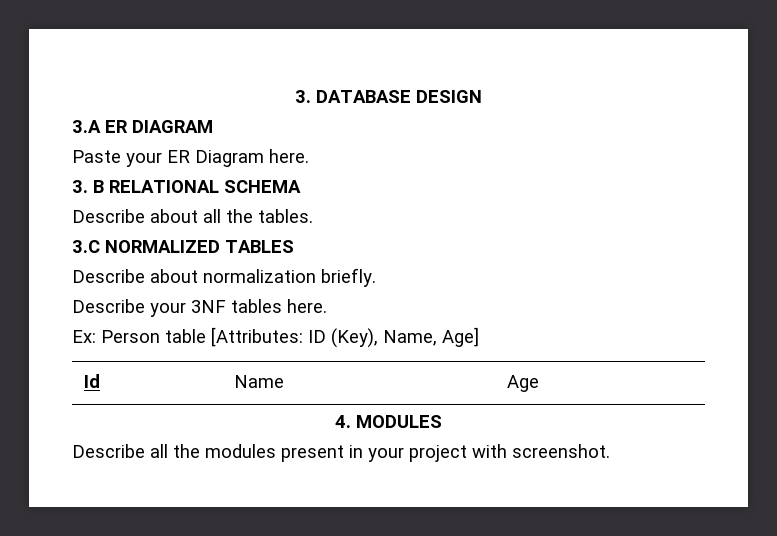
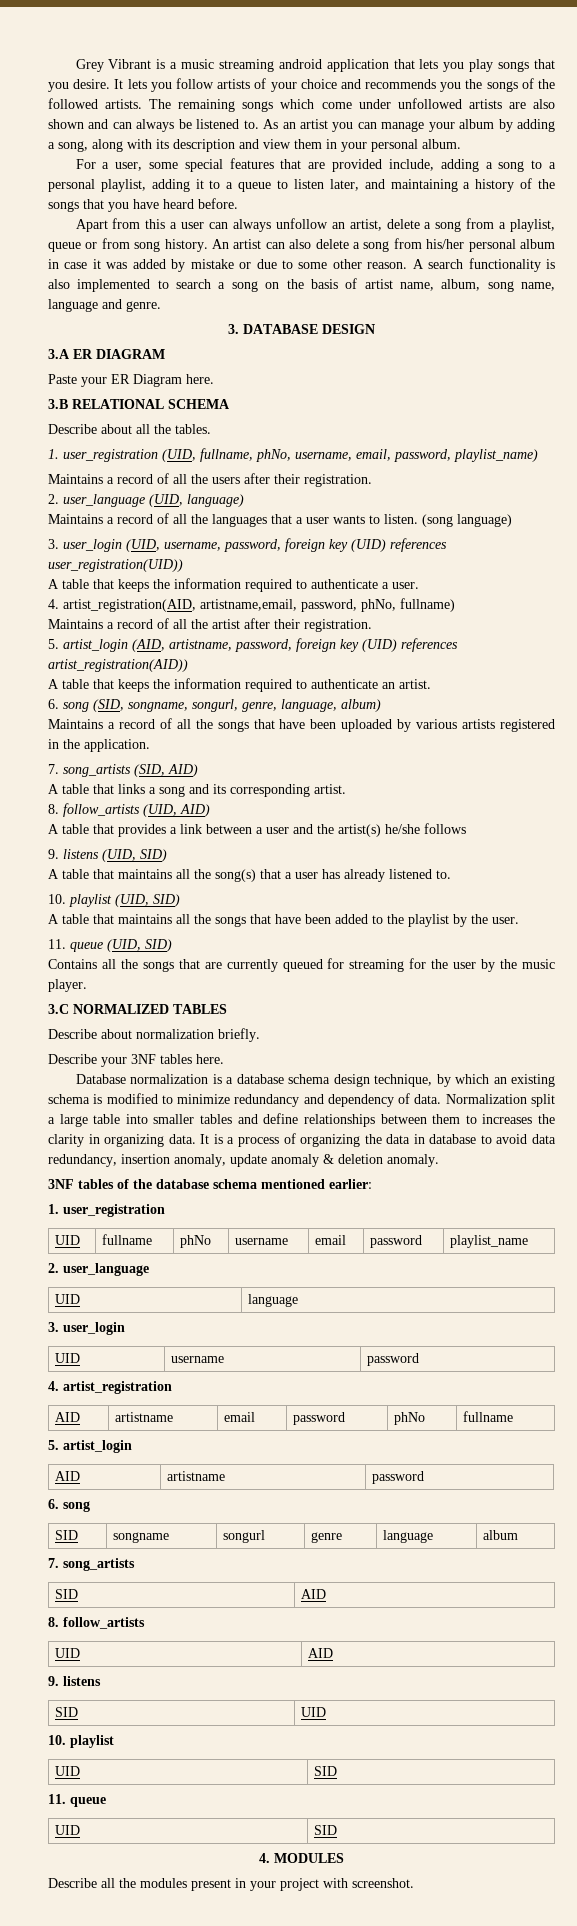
+ Grey Vibrant is a music streaming android application that lets you play songs that you desire. It lets you follow artists of your choice and recommends you the songs of the followed artists. The remaining songs which come under unfollowed artists are also shown and can always be listened to. As an artist you can manage your album by adding a song, along with its description and view them in your personal album.
+ For a user, some special features that are provided include, adding a song to a personal playlist, adding it to a queue to listen later, and maintaining a history of the songs that you have heard before.
+ Apart from this a user can always unfollow an artist, delete a song from a playlist, queue or from song history. An artist can also delete a song from his/her personal album in case it was added by mistake or due to some other reason. A search functionality is also implemented to search a song on the basis of artist name, album, song name, language and genre.
- 3. B RELATIONAL SCHEMA
+ 3.B RELATIONAL SCHEMA
+ 1. user_registration (UID, fullname, phNo, username, email, password, playlist_name)
+ Maintains a record of all the users after their registration.
+ 2. user_language (UID, language)
+ Maintains a record of all the languages that a user wants to listen. (song language)
+ 3. user_login (UID, username, password, foreign key (UID) references user_registration(UID))
+ A table that keeps the information required to authenticate a user.
+ 4. artist_registration(AID, artistname,email, password, phNo, fullname)
+ Maintains a record of all the artist after their registration.
+ 5. artist_login (AID, artistname, password, foreign key (UID) references artist_registration(AID))
+ A table that keeps the information required to authenticate an artist.
+ 6. song (SID, songname, songurl, genre, language, album)
+ Maintains a record of all the songs that have been uploaded by various artists registered in the application.
+ 7. song_artists (SID, AID)
+ A table that links a song and its corresponding artist.
+ 8. follow_artists (UID, AID)
+ A table that provides a link between a user and the artist(s) he/she follows
+ 9. listens (UID, SID)
+ A table that maintains all the song(s) that a user has already listened to.
+ 10. playlist (UID, SID)
+ A table that maintains all the songs that have been added to the playlist by the user.
+ 11. queue (UID, SID)
+ Contains all the songs that are currently queued for streaming for the user by the music player.
- Ex: Person table [Attributes: ID (Key), Name, Age]
- Id | Name | Age
+ Database normalization is a database schema design technique, by which an existing schema is modified to minimize redundancy and dependency of data. Normalization split a large table into smaller tables and define relationships between them to increases the clarity in organizing data. It is a process of organizing the data in database to avoid data redundancy, insertion anomaly, update anomaly & deletion anomaly.
+ 3NF tables of the database schema mentioned earlier:
+ 1. user_registration
+ UID | fullname | phNo | username | email | password | playlist_name
+ 2. user_language
+ UID | language
+ 3. user_login
+ UID | username | password
+ 4. artist_registration
+ AID | artistname | email | password | phNo | fullname
+ 5. artist_login
+ AID | artistname | password
+ 6. song
+ SID | songname | songurl | genre | language | album
+ 7. song_artists
+ SID | AID
+ 8. follow_artists
+ UID | AID
+ 9. listens
+ SID | UID
+ 10. playlist
+ UID | SID
+ 11. queue
+ UID | SID

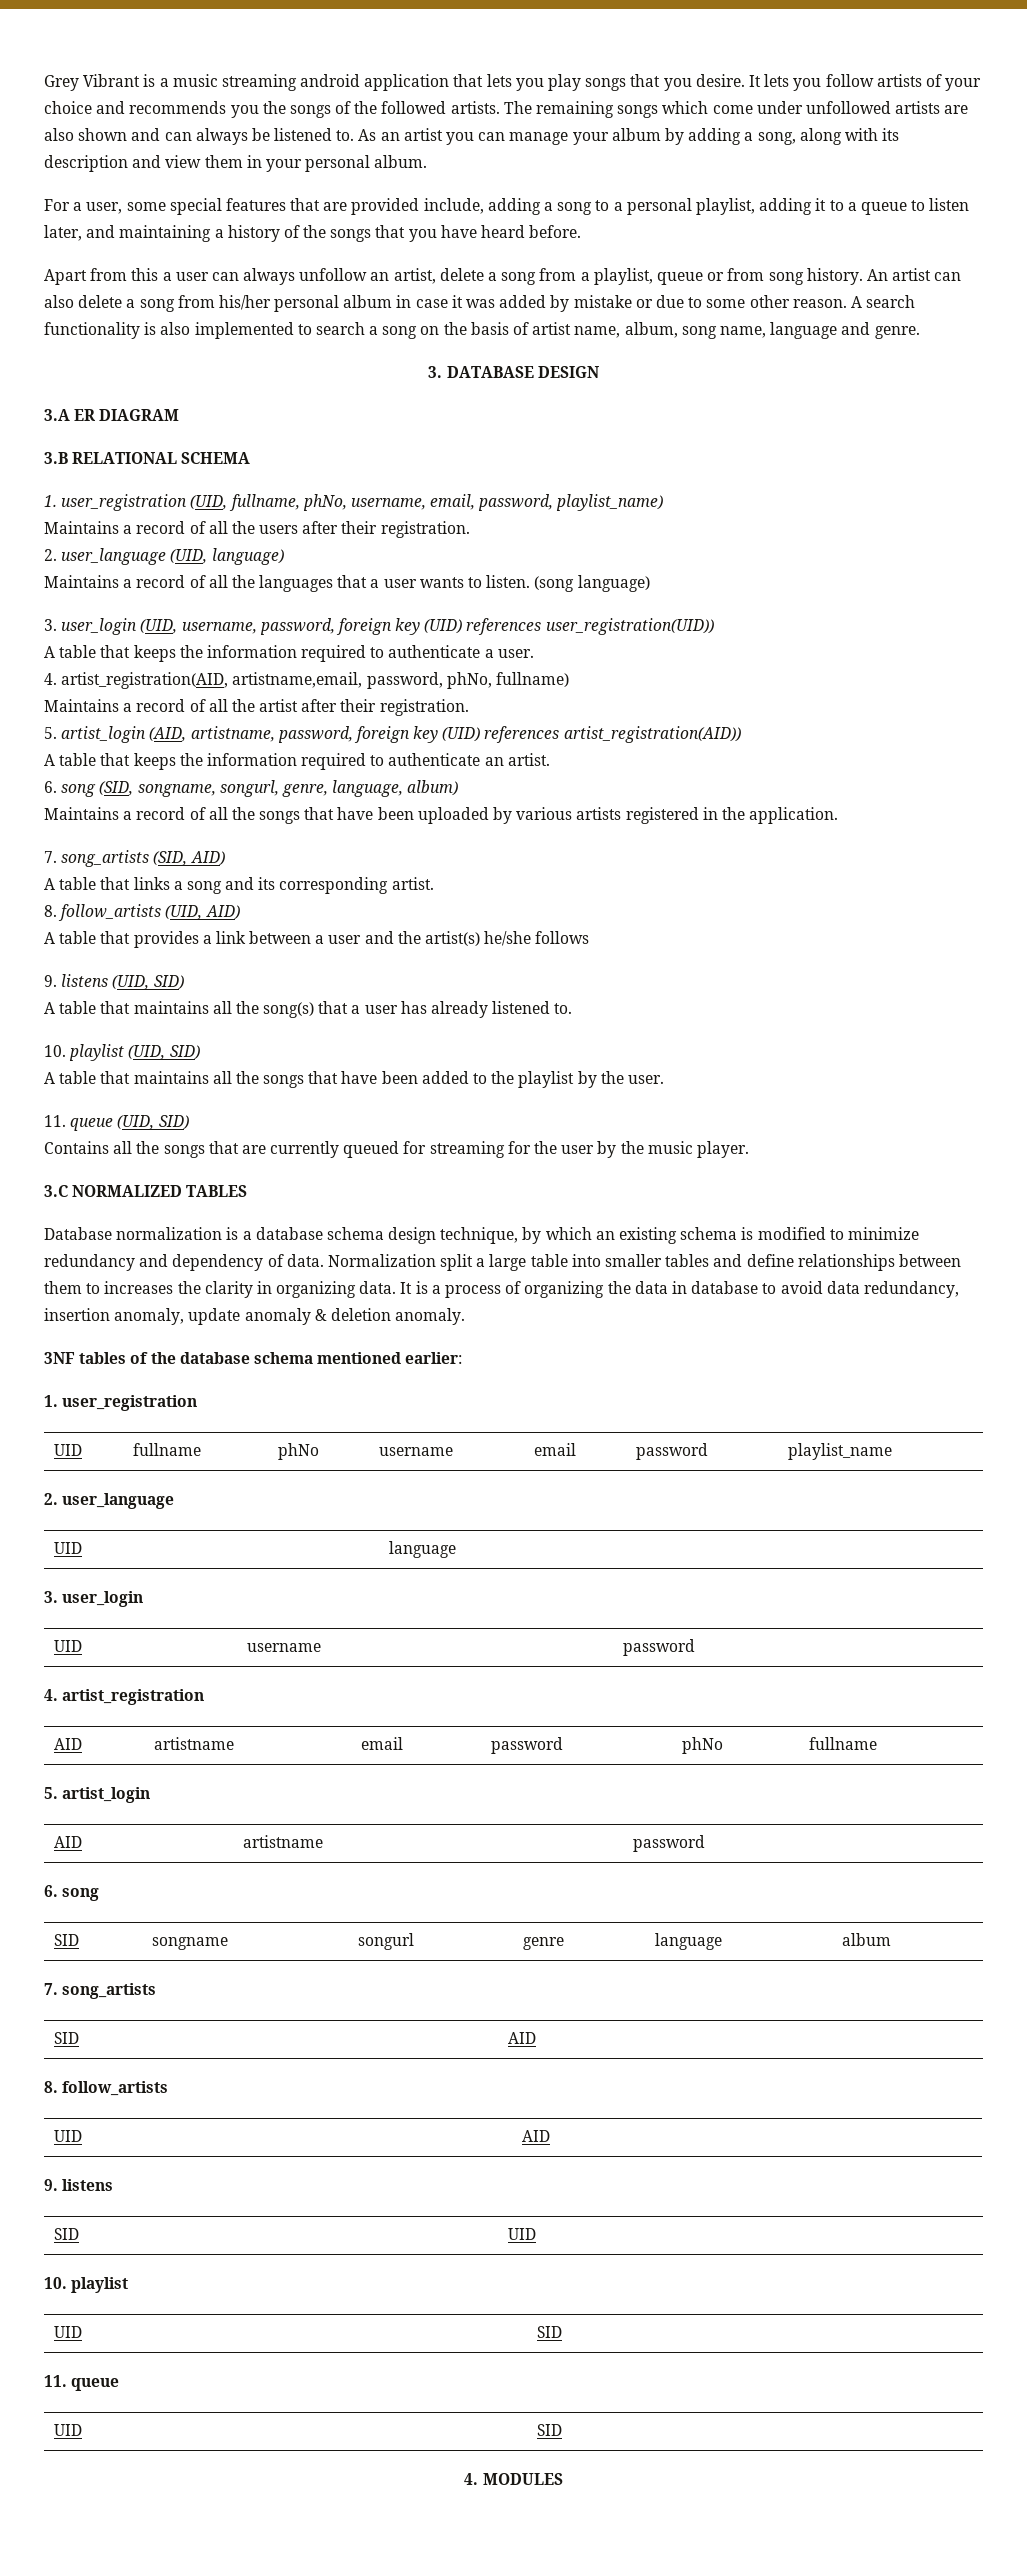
- Paste your ER Diagram here.
  3.B RELATIONAL SCHEMA
- Describe about all the tables.
- Describe about normalization briefly.
- Describe your 3NF tables here.
- Describe all the modules present in your project with screenshot.

